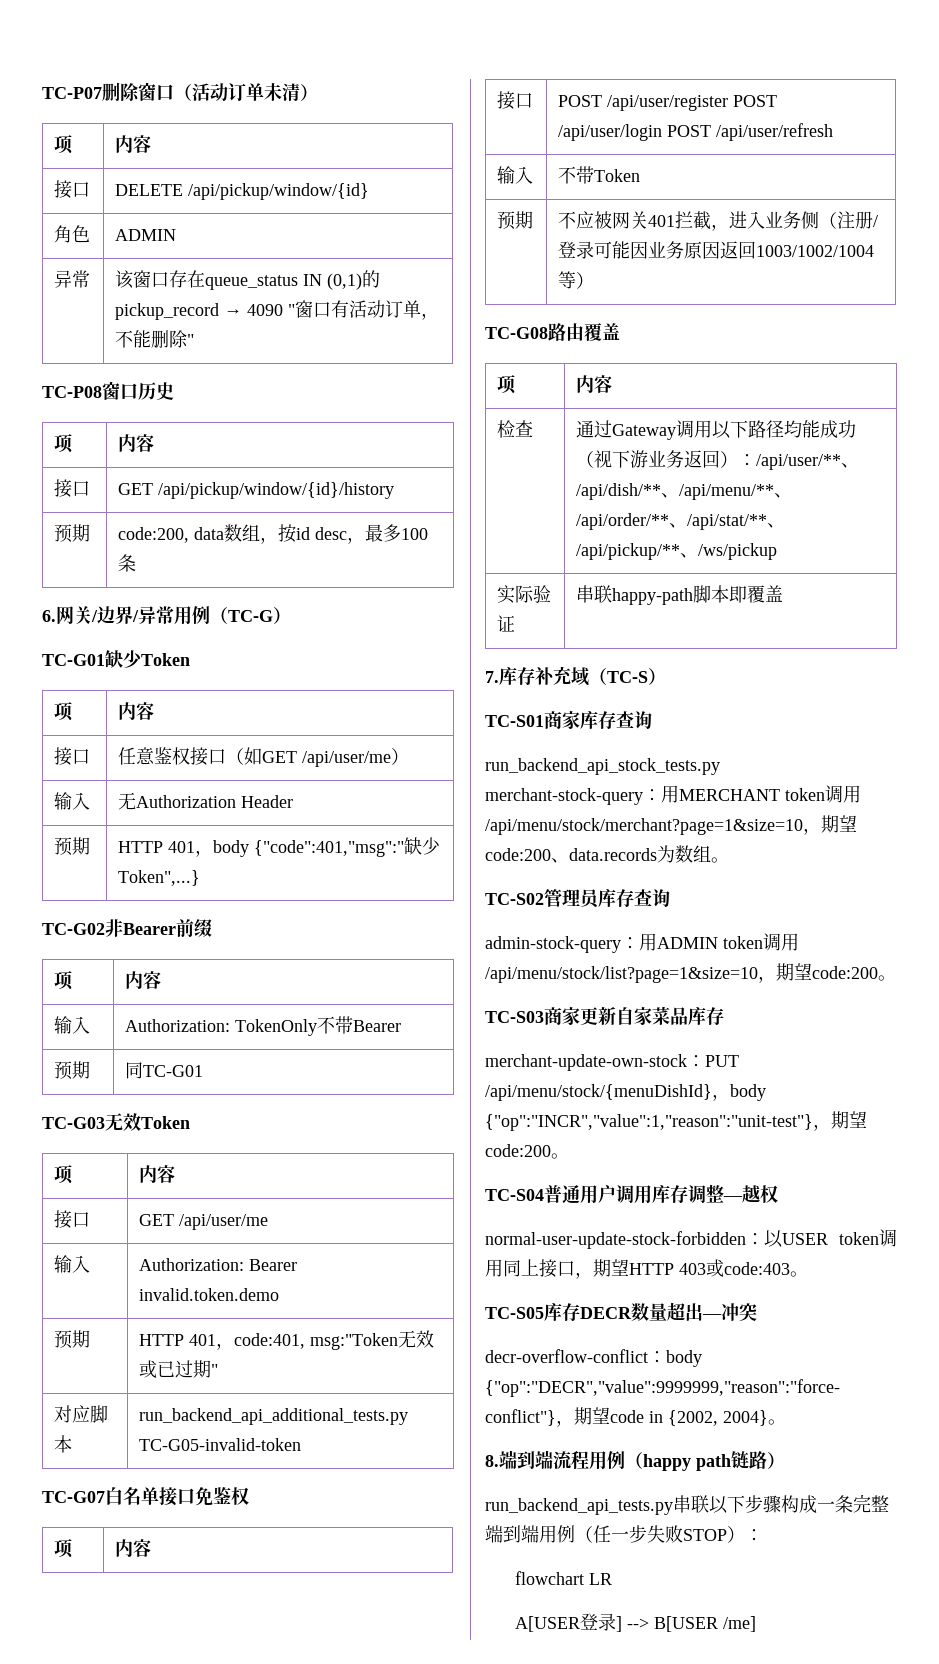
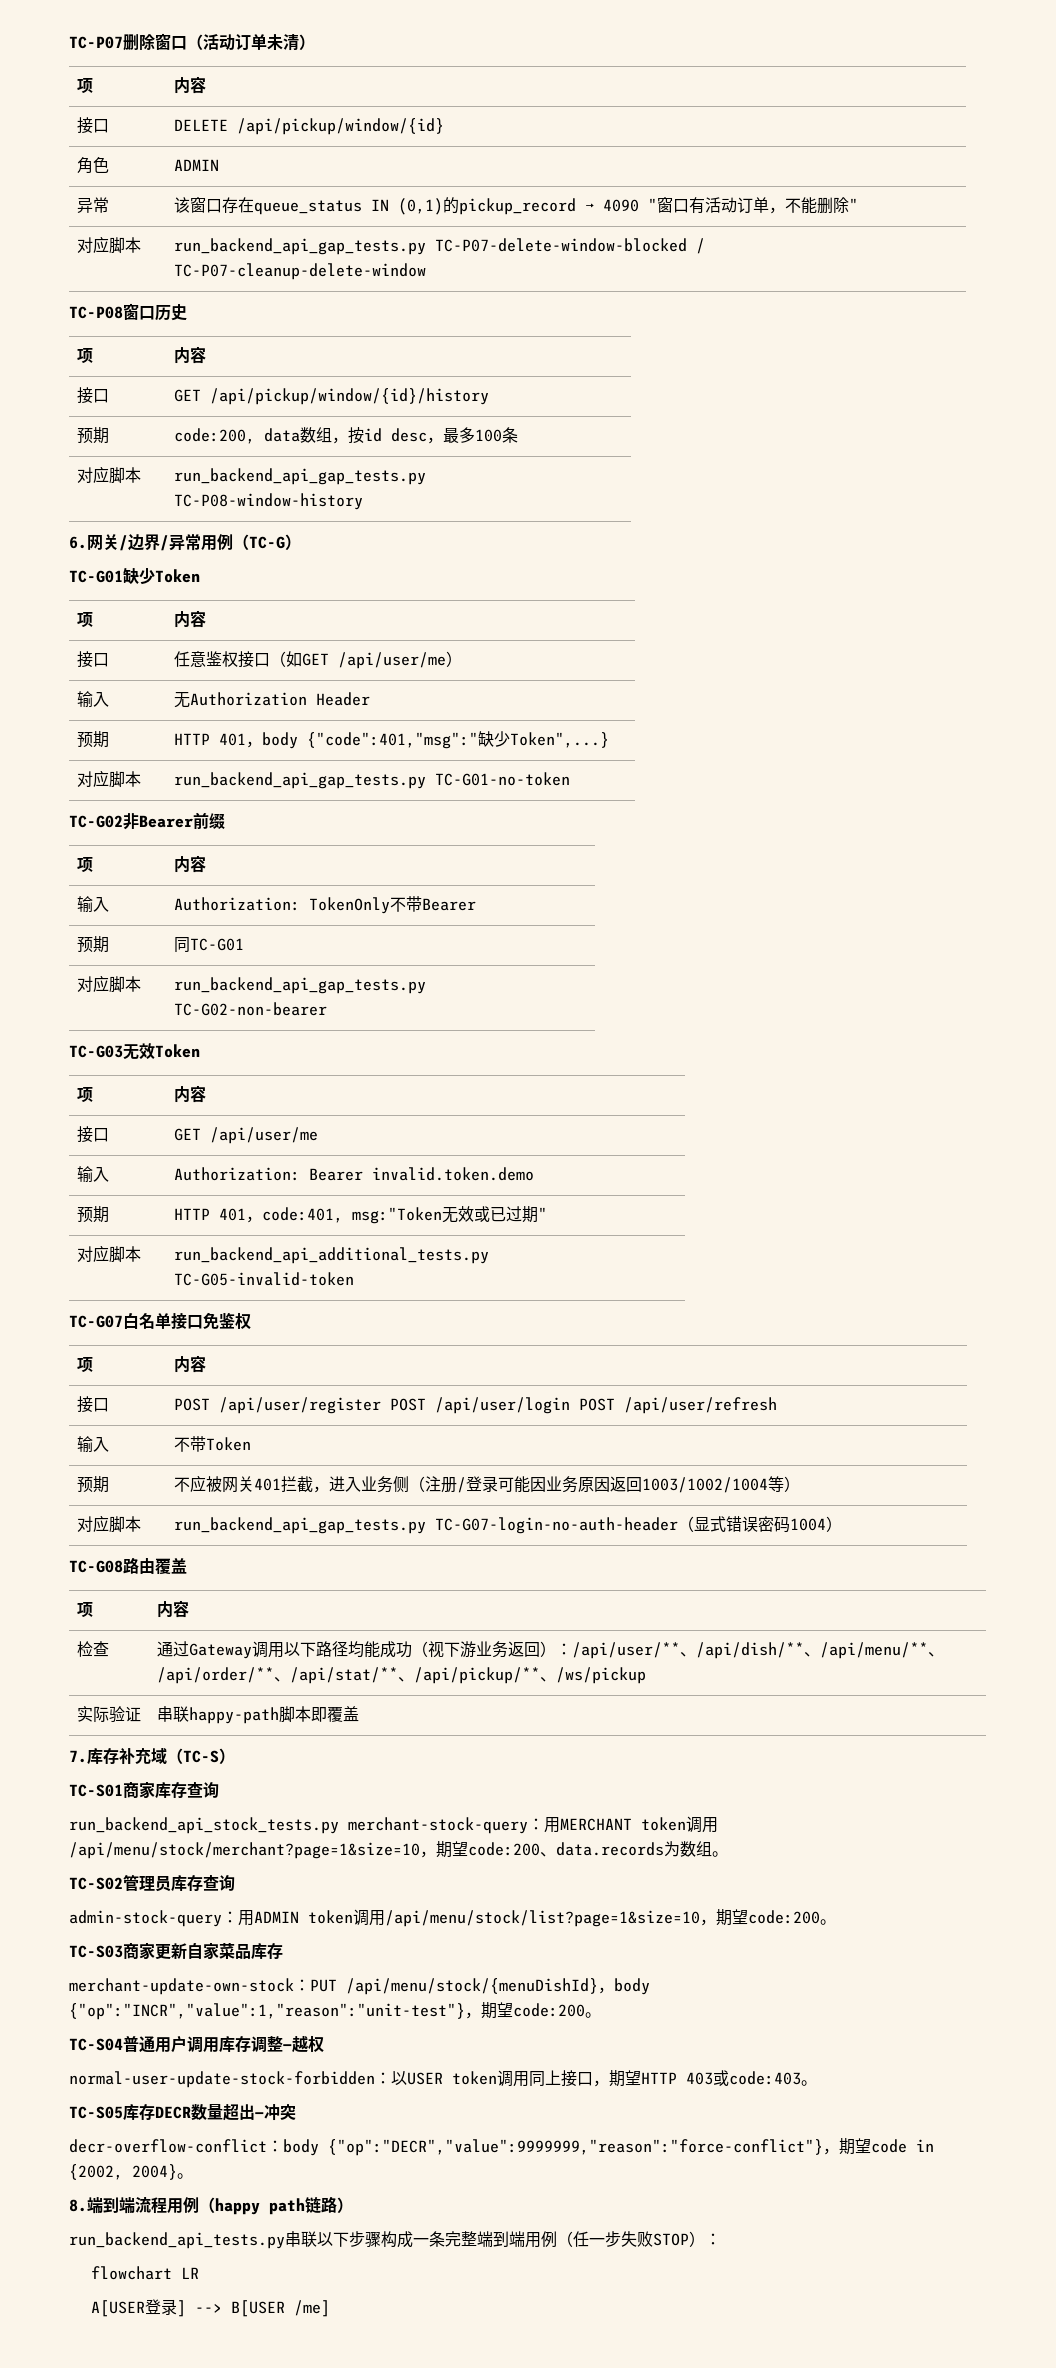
+ 对应脚本 | run_backend_api_gap_tests.py TC-P07-delete-window-blocked / TC-P07-cleanup-delete-window
+ 对应脚本 | run_backend_api_gap_tests.py TC-P08-window-history
+ 对应脚本 | run_backend_api_gap_tests.py TC-G01-no-token
+ 对应脚本 | run_backend_api_gap_tests.py TC-G02-non-bearer
+ 对应脚本 | run_backend_api_gap_tests.py TC-G07-login-no-auth-header（显式错误密码1004）

